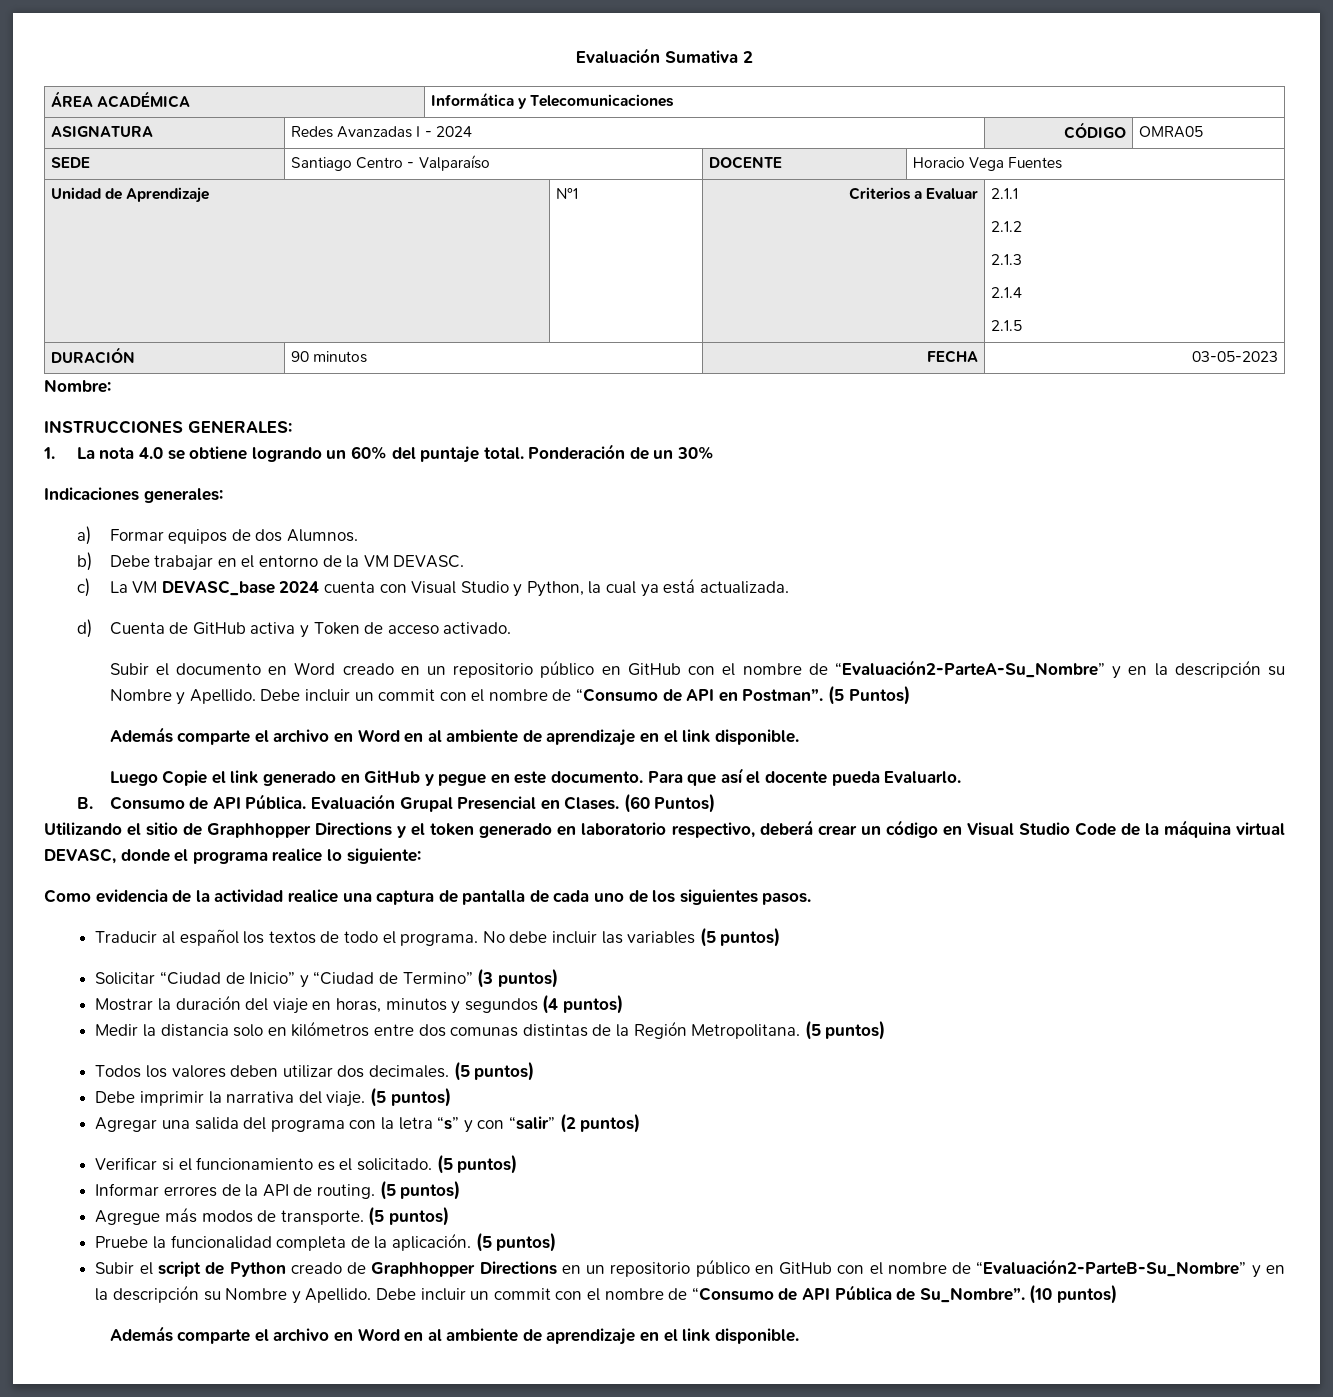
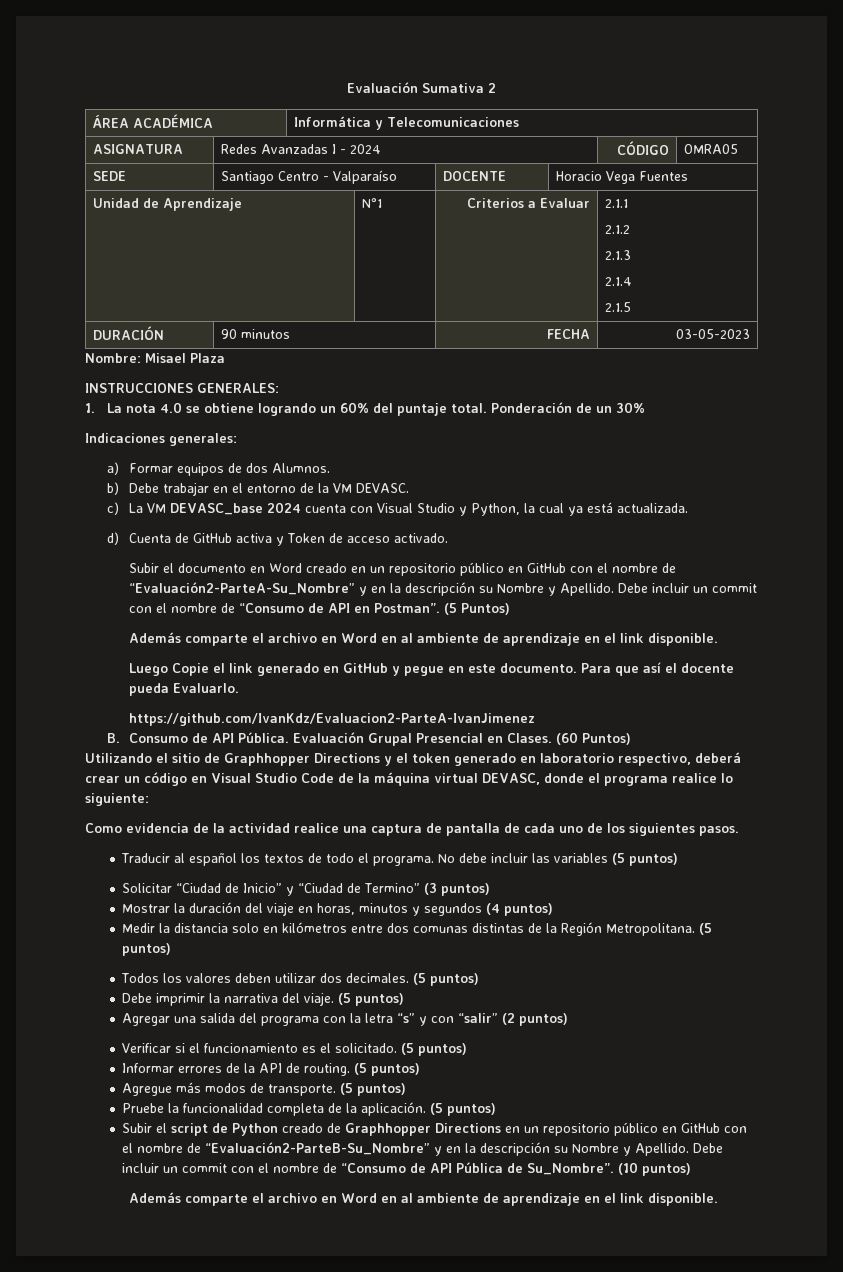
- Nombre:
+ Nombre: Misael Plaza
+ https://github.com/IvanKdz/Evaluacion2-ParteA-IvanJimenez

